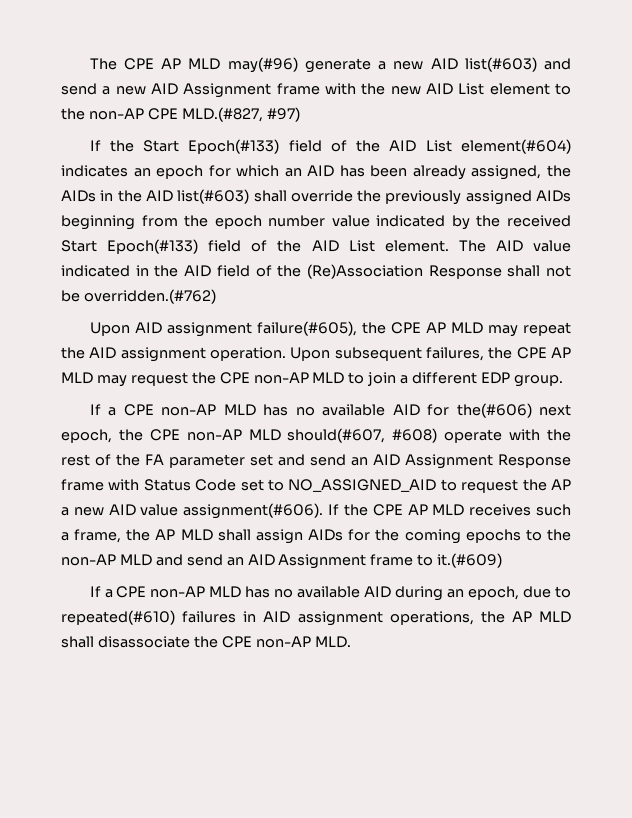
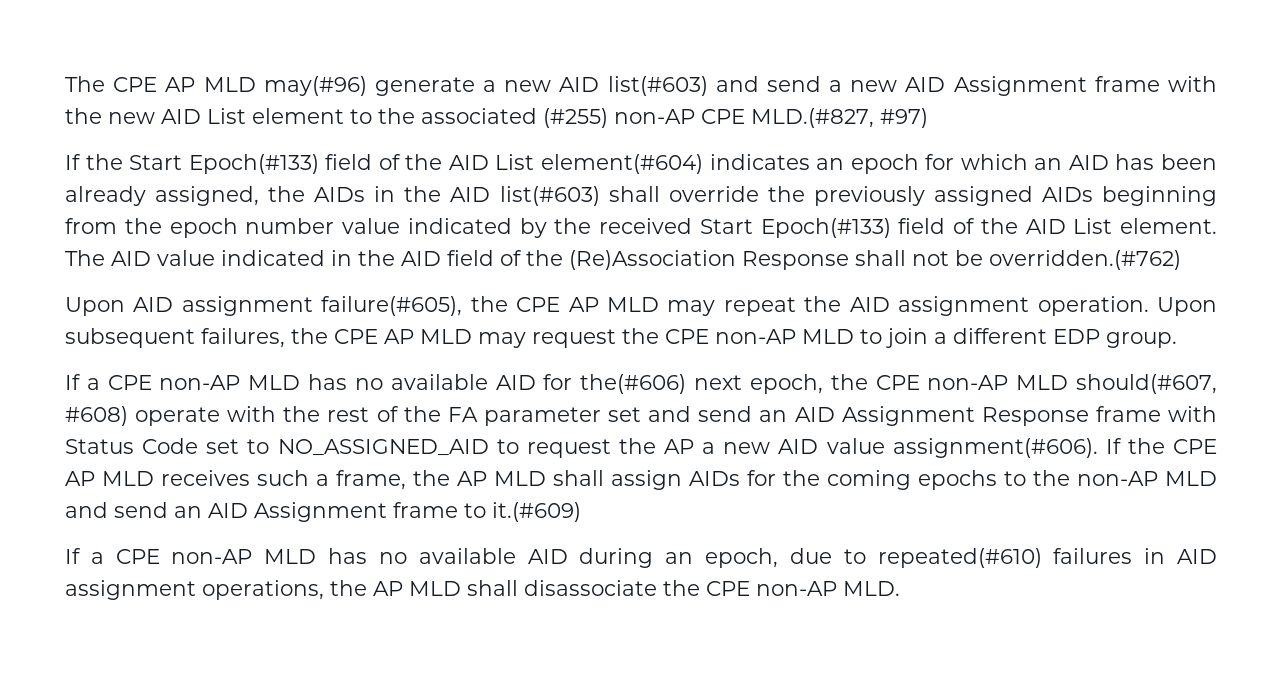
- The CPE AP MLD may(#96) generate a new AID list(#603) and send a new AID Assignment frame with the new AID List element to the non-AP CPE MLD.(#827, #97)
+ The CPE AP MLD may(#96) generate a new AID list(#603) and send a new AID Assignment frame with the new AID List element to the associated (#255) non-AP CPE MLD.(#827, #97)

